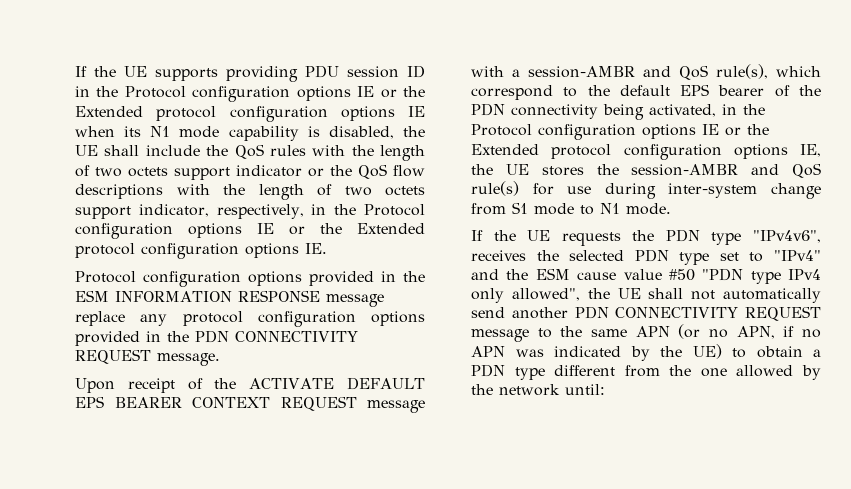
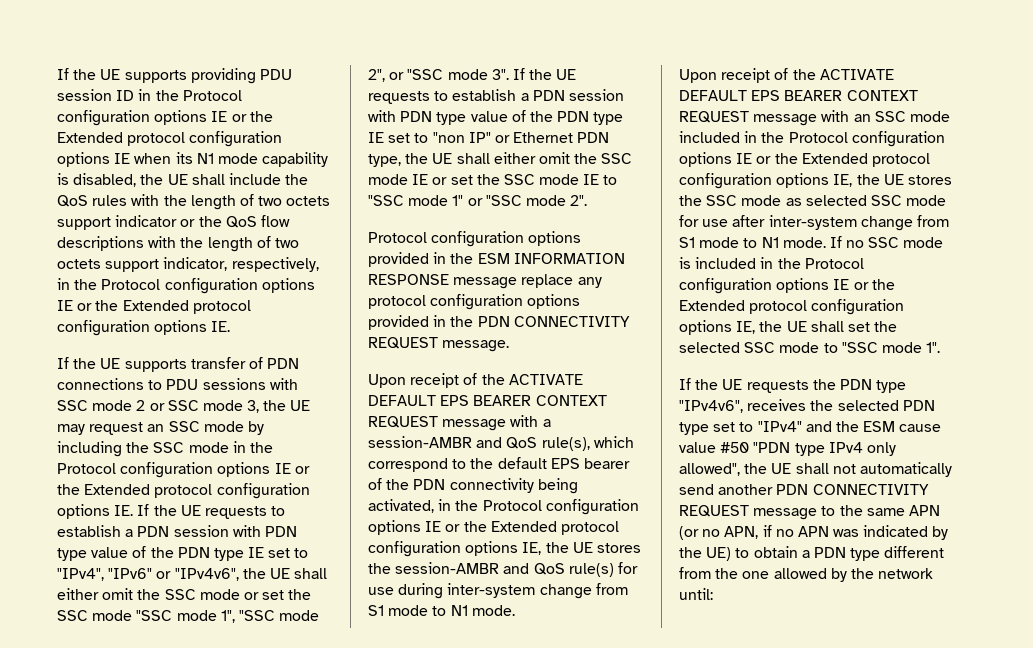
+ If the UE supports transfer of PDN connections to PDU sessions with SSC mode 2 or SSC mode 3, the UE may request an SSC mode by including the SSC mode in the Protocol configuration options IE or the Extended protocol configuration options IE. If the UE requests to establish a PDN session with PDN type value of the PDN type IE set to "IPv4", "IPv6" or "IPv4v6", the UE shall either omit the SSC mode or set the SSC mode "SSC mode 1", "SSC mode 2", or "SSC mode 3". If the UE requests to establish a PDN session with PDN type value of the PDN type IE set to "non IP" or Ethernet PDN type, the UE shall either omit the SSC mode IE or set the SSC mode IE to "SSC mode 1" or "SSC mode 2".
+ Upon receipt of the ACTIVATE DEFAULT EPS BEARER CONTEXT REQUEST message with an SSC mode included in the Protocol configuration options IE or the Extended protocol configuration options IE, the UE stores the SSC mode as selected SSC mode for use after inter-system change from S1 mode to N1 mode. If no SSC mode is included in the Protocol configuration options IE or the Extended protocol configuration options IE, the UE shall set the selected SSC mode to "SSC mode 1".

